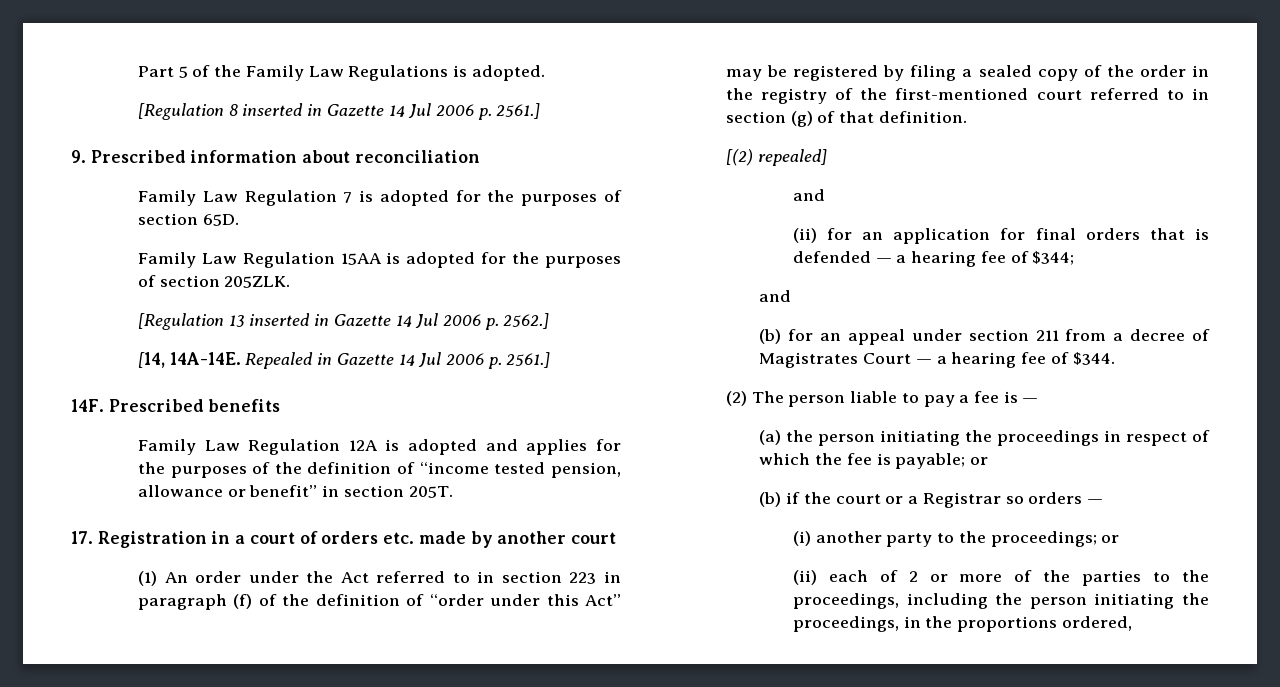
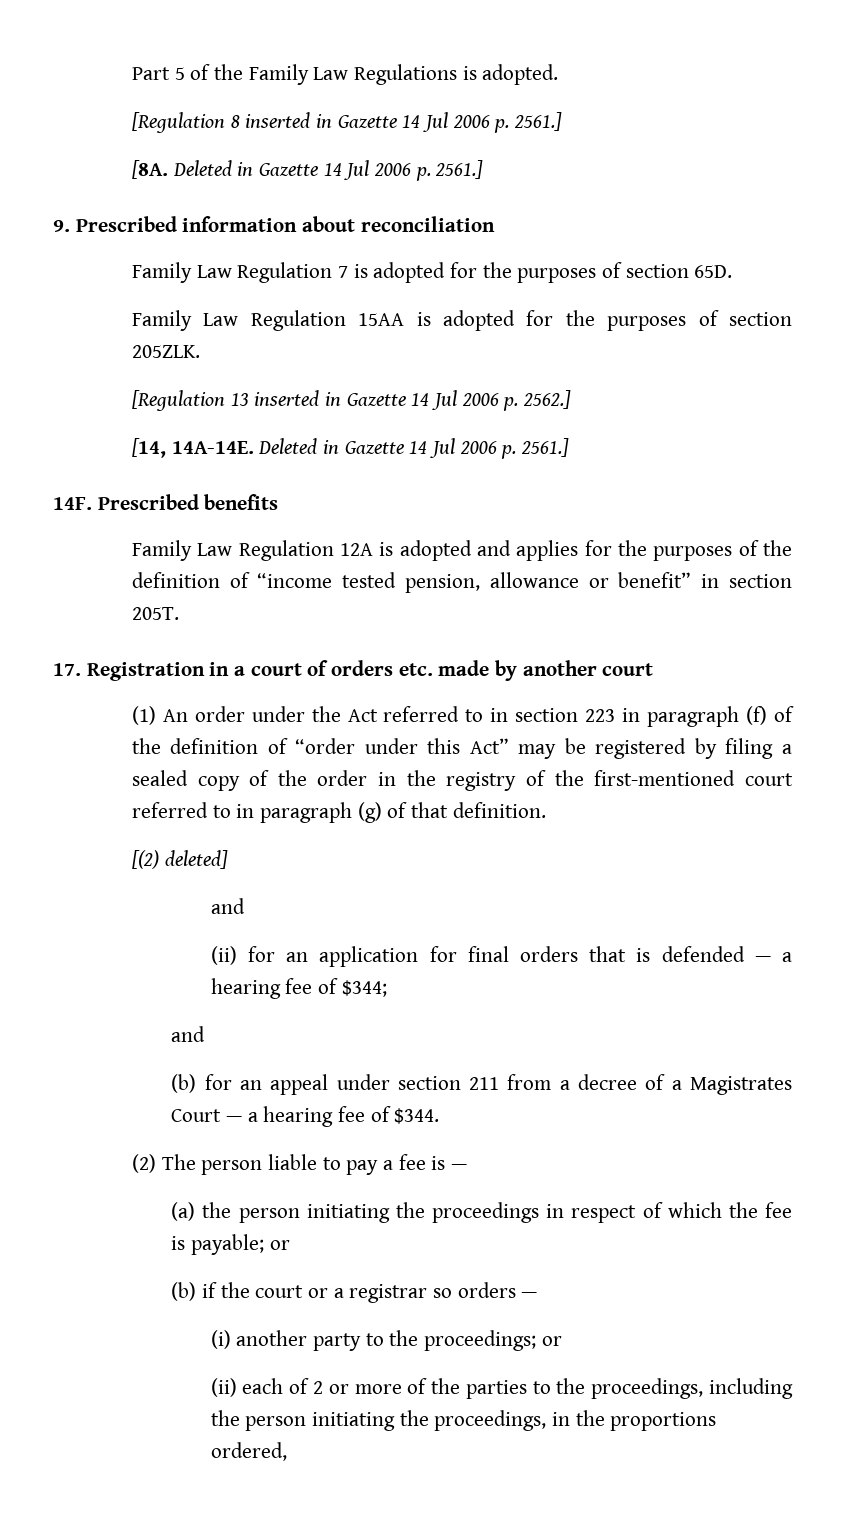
+ [8A. Deleted in Gazette 14 Jul 2006 p. 2561.]
- [14, 14A-14E. Repealed in Gazette 14 Jul 2006 p. 2561.]
+ [14, 14A-14E. Deleted in Gazette 14 Jul 2006 p. 2561.]
- (1) An order under the Act referred to in section 223 in paragraph (f) of the definition of “order under this Act” may be registered by filing a sealed copy of the order in the registry of the first-mentioned court referred to in section (g) of that definition.
+ (1) An order under the Act referred to in section 223 in paragraph (f) of the definition of “order under this Act” may be registered by filing a sealed copy of the order in the registry of the first-mentioned court referred to in paragraph (g) of that definition.
- [(2) repealed]
+ [(2) deleted]
- (b) for an appeal under section 211 from a decree of Magistrates Court — a hearing fee of $344.
+ (b) for an appeal under section 211 from a decree of a Magistrates Court — a hearing fee of $344.
- (b) if the court or a Registrar so orders —
+ (b) if the court or a registrar so orders —

